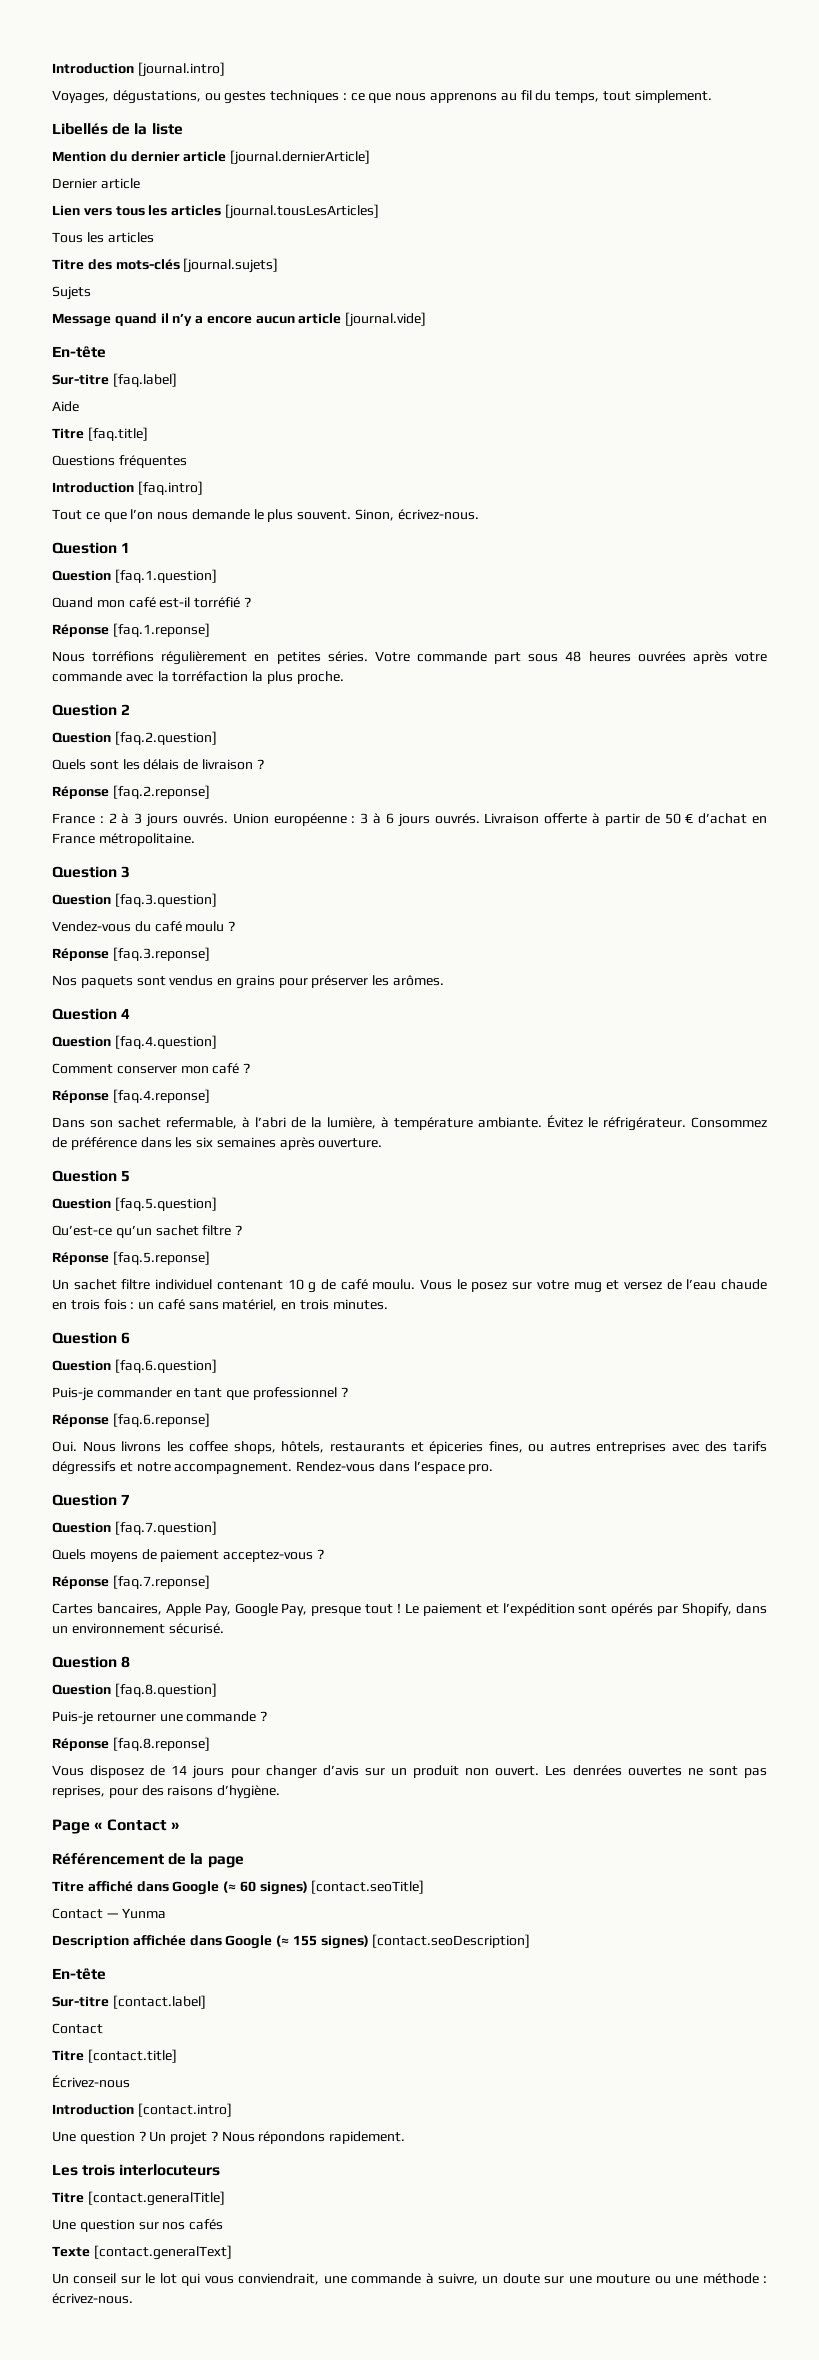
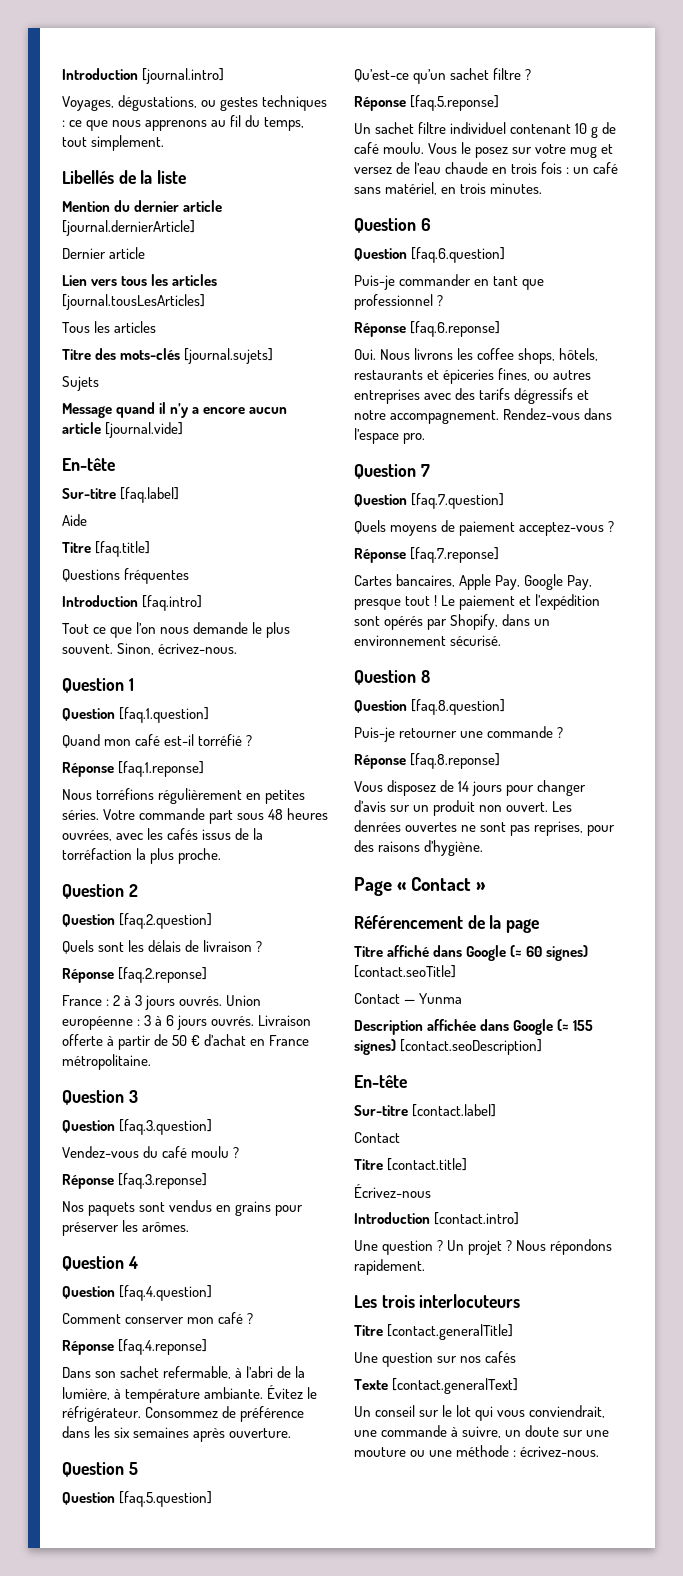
- Votre commande part sous 48 heures ouvrées après votre commande avec la torréfaction la plus proche.
+ Votre commande part sous 48 heures ouvrées, avec les cafés issus de la torréfaction la plus proche.

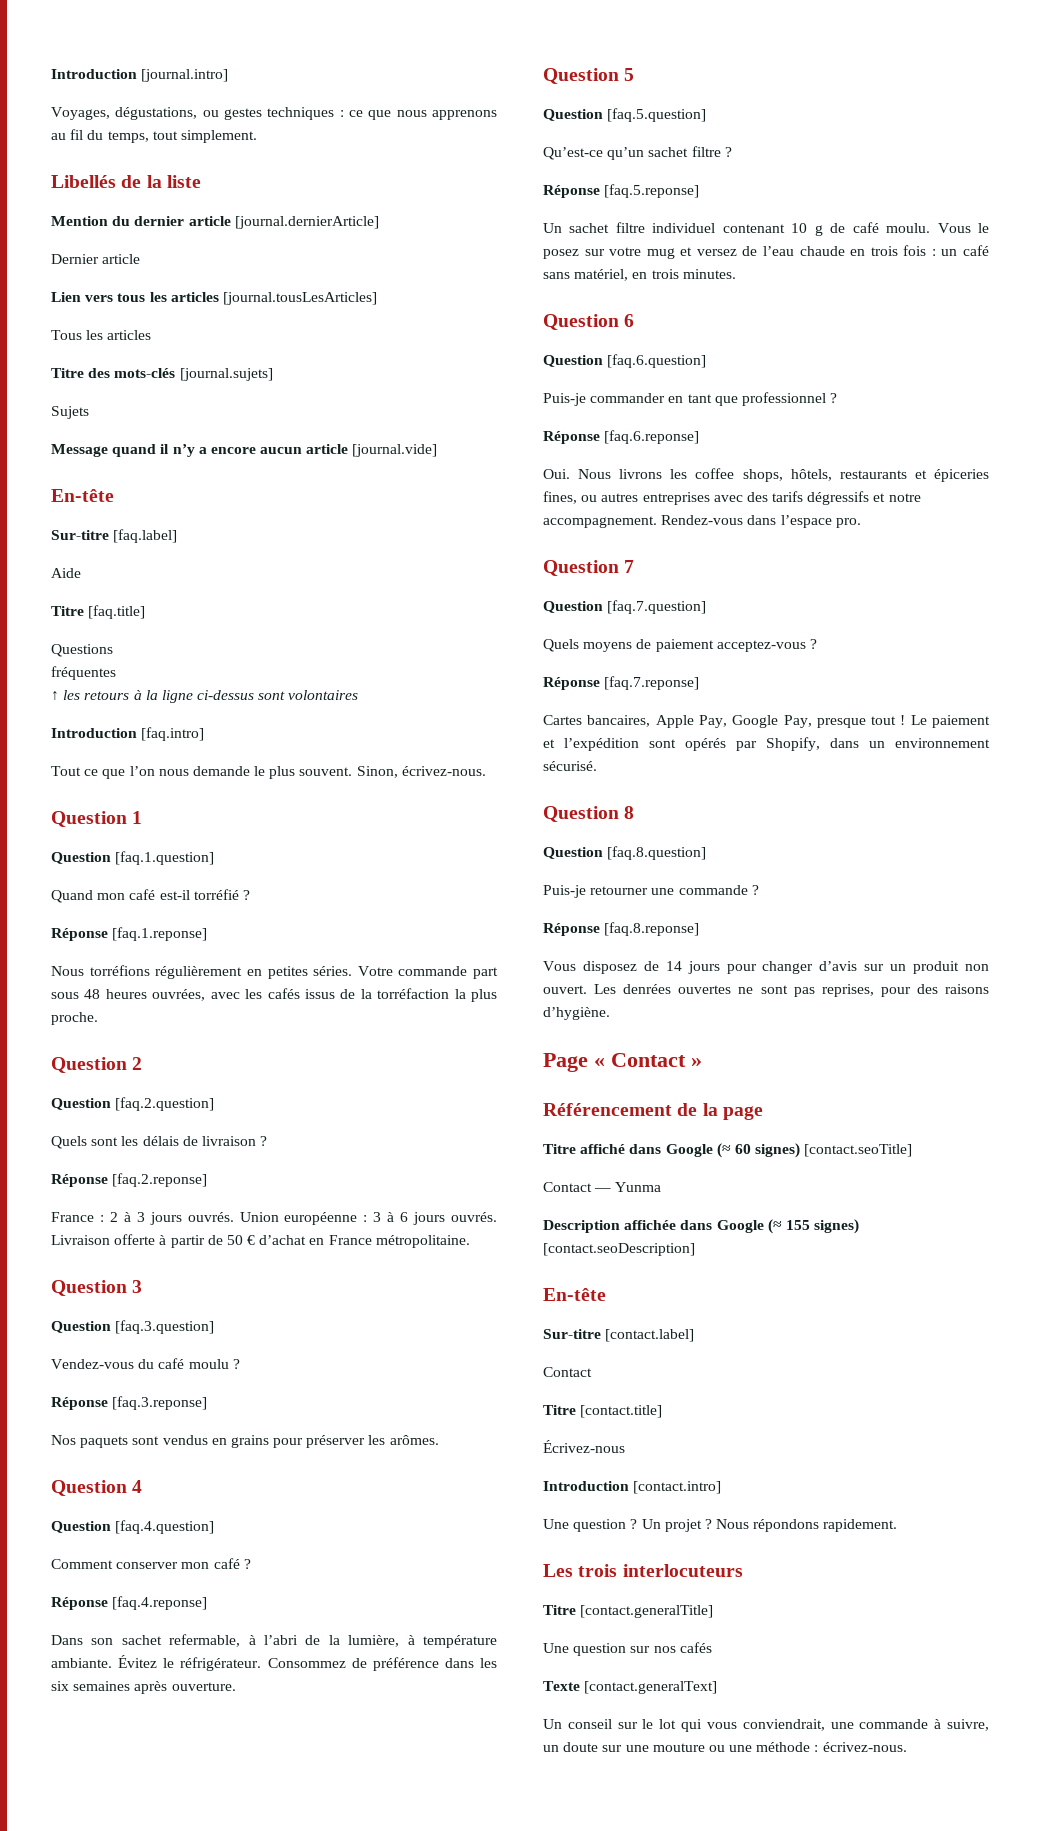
- Questions fréquentes
+ Questions
+ fréquentes
+ ↑ les retours à la ligne ci-dessus sont volontaires

